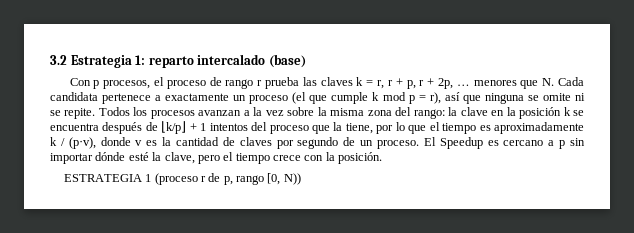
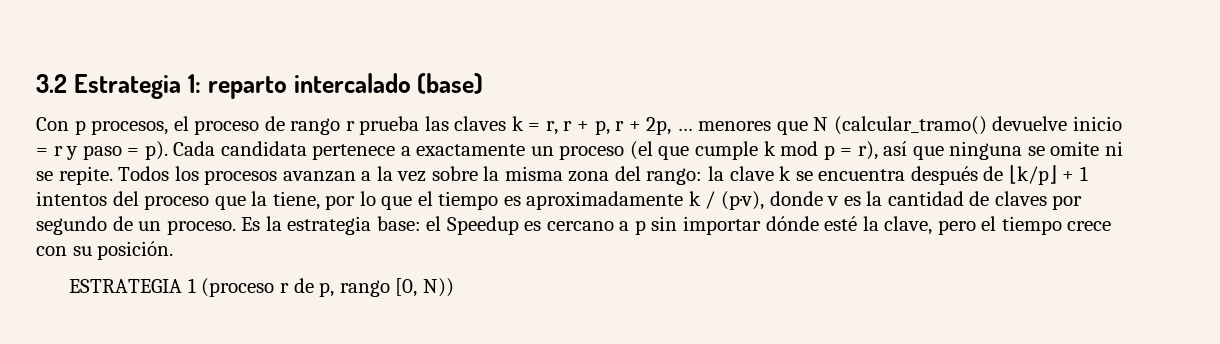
- Con p procesos, el proceso de rango r prueba las claves k = r, r + p, r + 2p, … menores que N. Cada candidata pertenece a exactamente un proceso (el que cumple k mod p = r), así que ninguna se omite ni se repite.
+ Con p procesos, el proceso de rango r prueba las claves k = r, r + p, r + 2p, … menores que N (calcular_tramo() devuelve inicio = r y paso = p). Cada candidata pertenece a exactamente un proceso (el que cumple k mod p = r), así que ninguna se omite ni se repite.
- Todos los procesos avanzan a la vez sobre la misma zona del rango: la clave en la posición k se encuentra después de ⌊k/p⌋ + 1 intentos del proceso que la tiene, por lo que el tiempo es aproximadamente k / (p·v), donde v es la cantidad de claves por segundo de un proceso.
+ Todos los procesos avanzan a la vez sobre la misma zona del rango: la clave k se encuentra después de ⌊k/p⌋ + 1 intentos del proceso que la tiene, por lo que el tiempo es aproximadamente k / (p·v), donde v es la cantidad de claves por segundo de un proceso.
- El Speedup es cercano a p sin importar dónde esté la clave, pero el tiempo crece con la posición.
+ Es la estrategia base: el Speedup es cercano a p sin importar dónde esté la clave, pero el tiempo crece con su posición.

